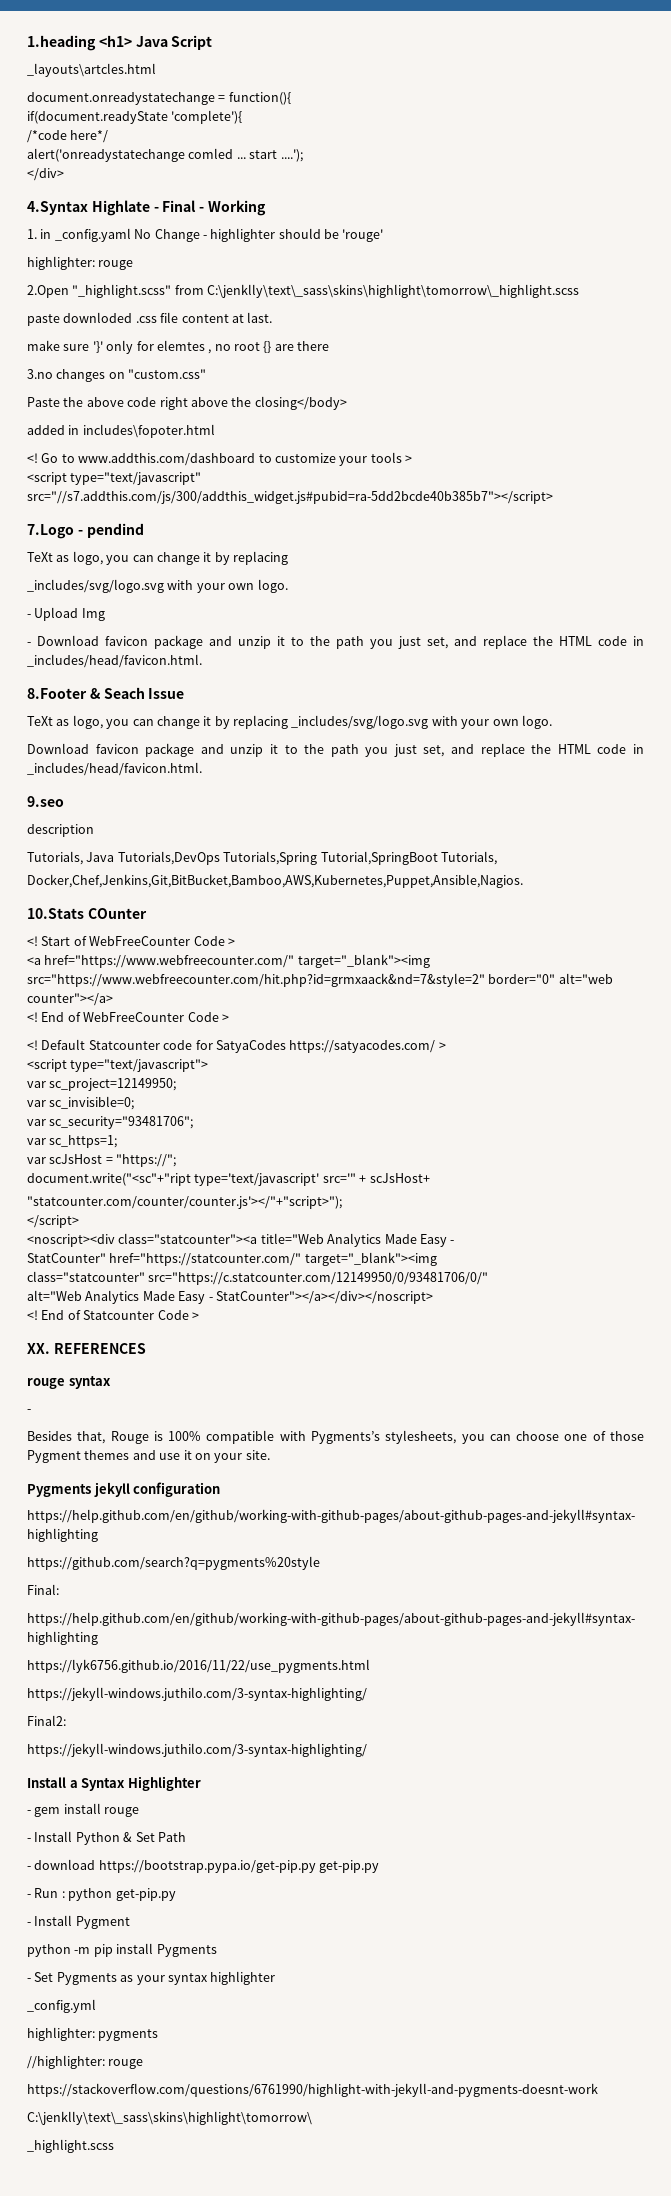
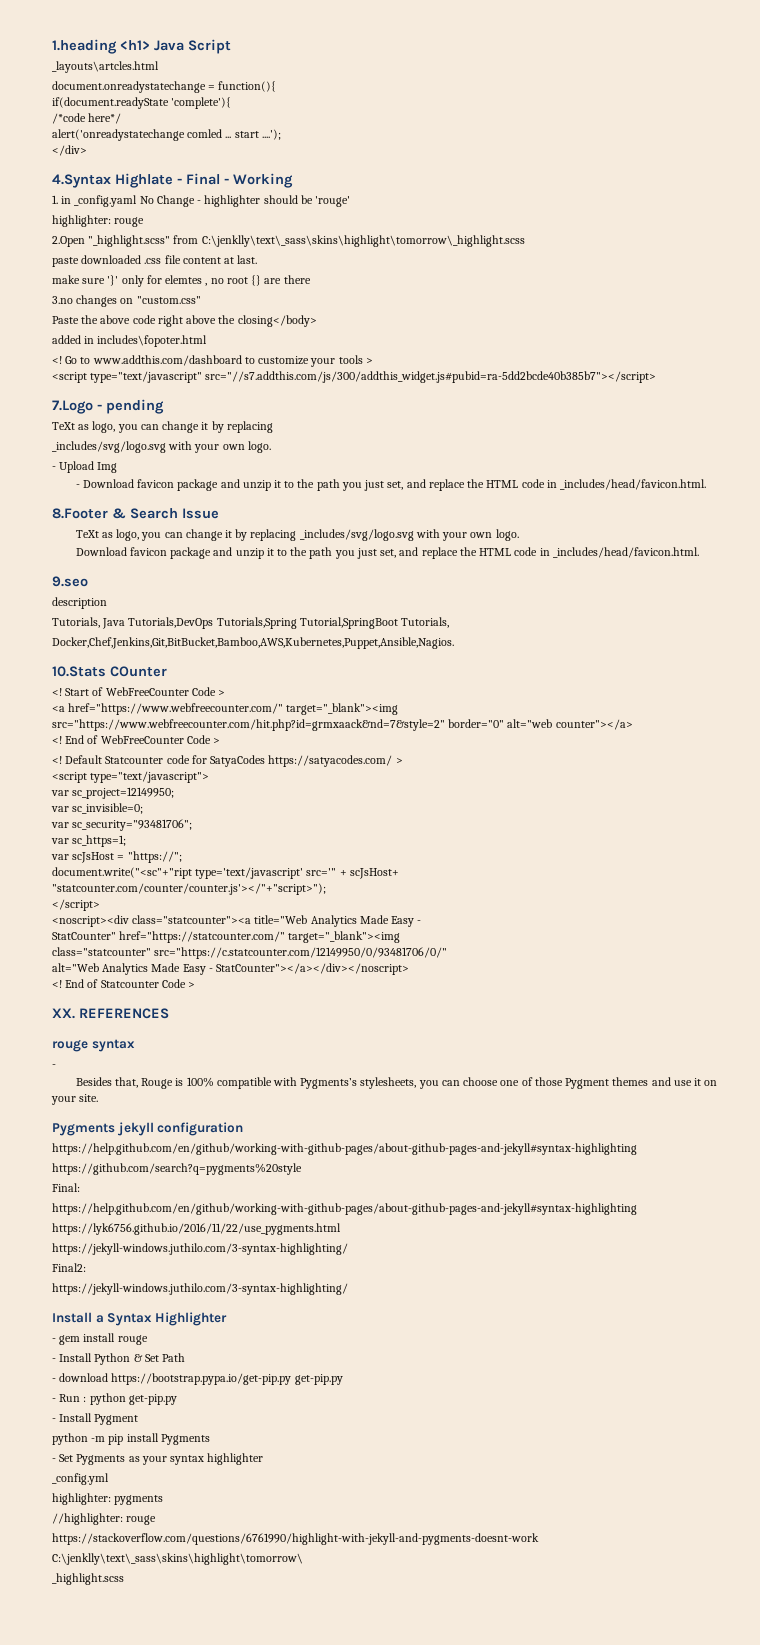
- paste downloded .css file content at last.
+ paste downloaded .css file content at last.
- 7.Logo - pendind
+ 7.Logo - pending
- 8.Footer & Seach Issue
+ 8.Footer & Search Issue

